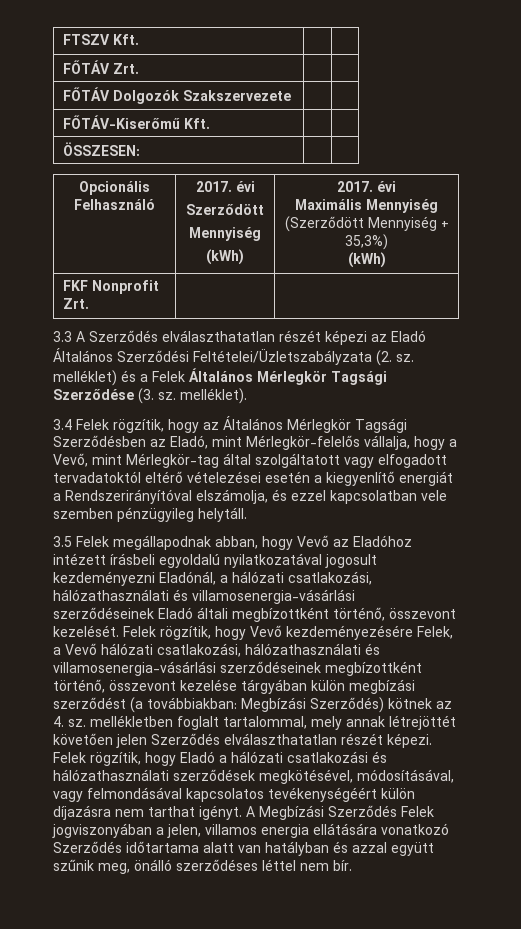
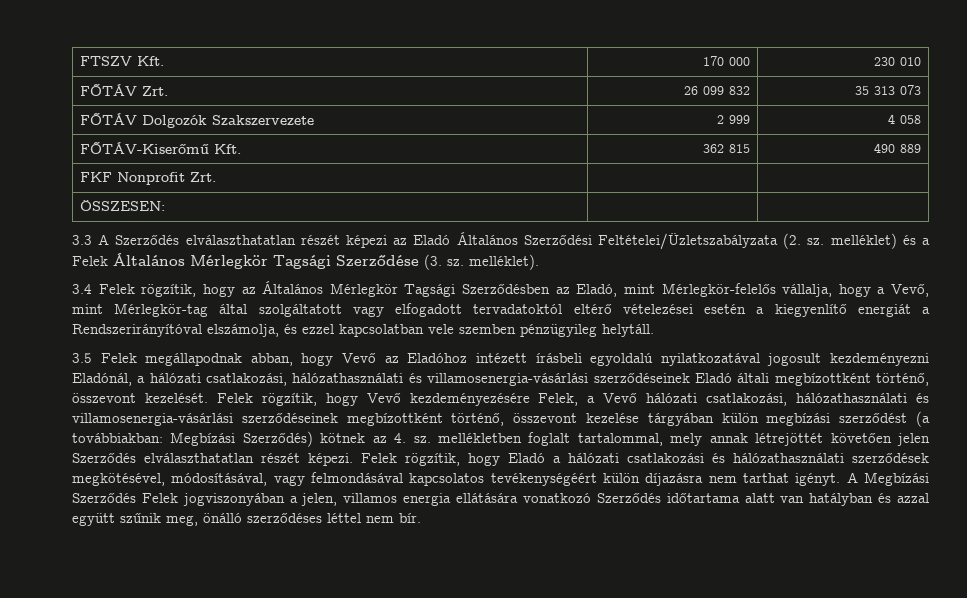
- FTSZV Kft. | |
- FŐTÁV Zrt. | |
- FŐTÁV Dolgozók Szakszervezete | |
- FŐTÁV-Kiserőmű Kft. | |
- ÖSSZESEN: | |
- Opcionális Felhasználó | 2017. évi
- Szerződött
- Mennyiség
- (kWh) | 2017. évi
- Maximális Mennyiség (Szerződött Mennyiség + 35,3%)
- (kWh)
+ FTSZV Kft. | 170 000 | 230 010
+ FŐTÁV Zrt. | 26 099 832 | 35 313 073
+ FŐTÁV Dolgozók Szakszervezete | 2 999 | 4 058
+ FŐTÁV-Kiserőmű Kft. | 362 815 | 490 889
+ ÖSSZESEN: | |

